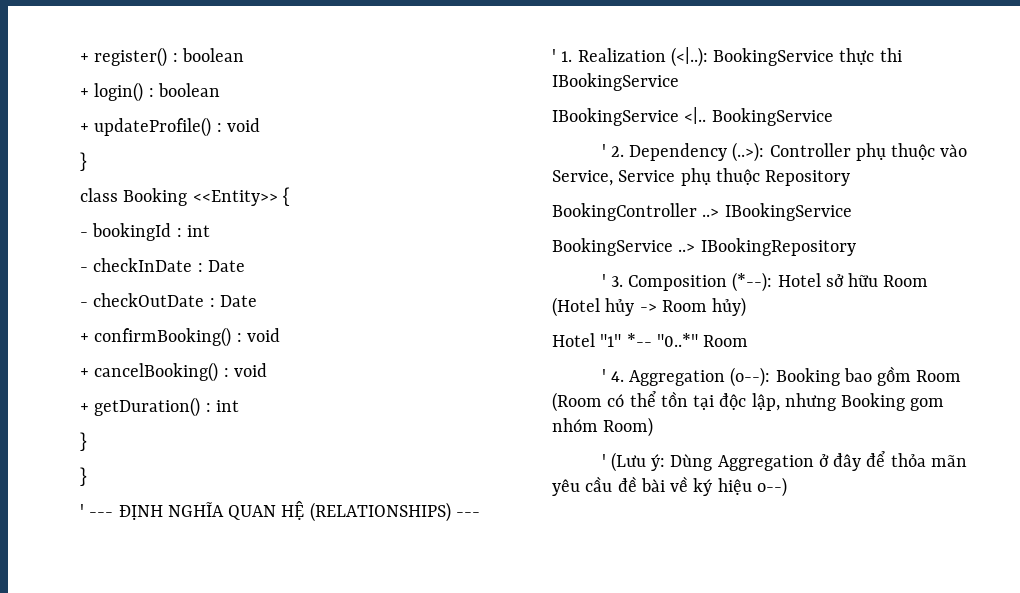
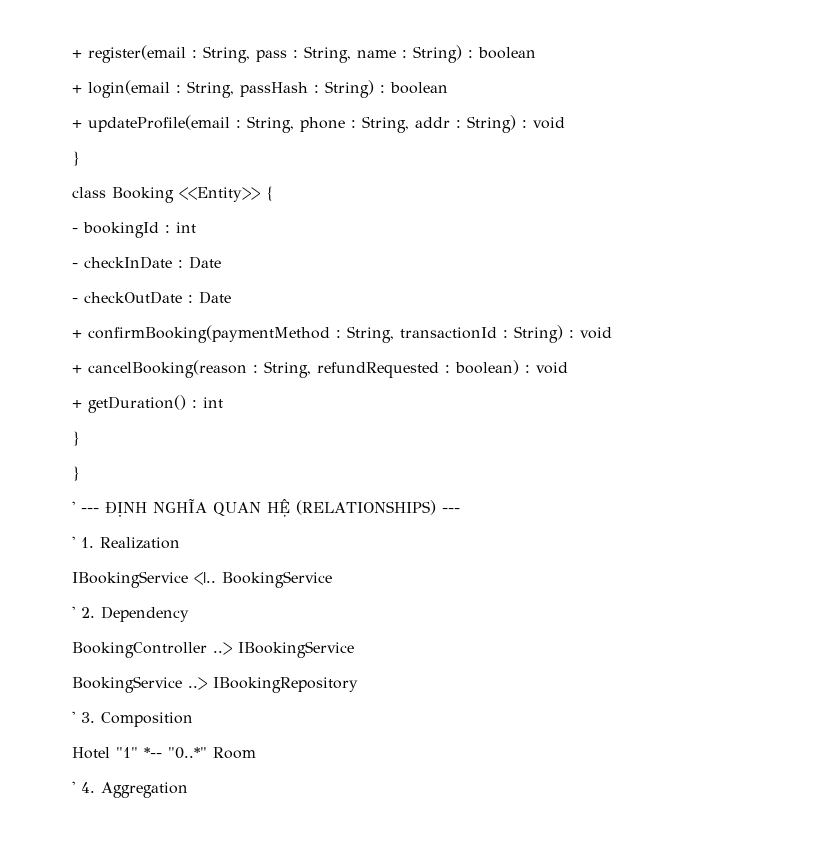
- + register() : boolean
- + login() : boolean
- + updateProfile() : void
+ + register(email : String, pass : String, name : String) : boolean
+ + login(email : String, passHash : String) : boolean
+ + updateProfile(email : String, phone : String, addr : String) : void
- + confirmBooking() : void
- + cancelBooking() : void
+ + confirmBooking(paymentMethod : String, transactionId : String) : void
+ + cancelBooking(reason : String, refundRequested : boolean) : void
- ' 1. Realization (<|..): BookingService thực thi IBookingService
+ ' 1. Realization
- ' 2. Dependency (..>): Controller phụ thuộc vào Service, Service phụ thuộc Repository
+ ' 2. Dependency
- ' 3. Composition (*--): Hotel sở hữu Room (Hotel hủy -> Room hủy)
+ ' 3. Composition
- ' 4. Aggregation (o--): Booking bao gồm Room (Room có thể tồn tại độc lập, nhưng Booking gom nhóm Room)
- ' (Lưu ý: Dùng Aggregation ở đây để thỏa mãn yêu cầu đề bài về ký hiệu o--)
+ ' 4. Aggregation

